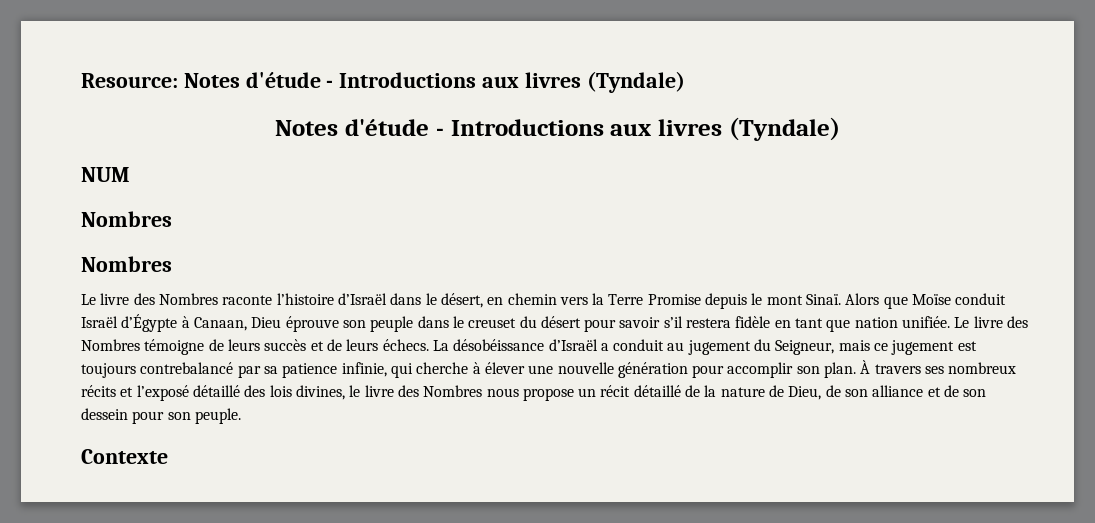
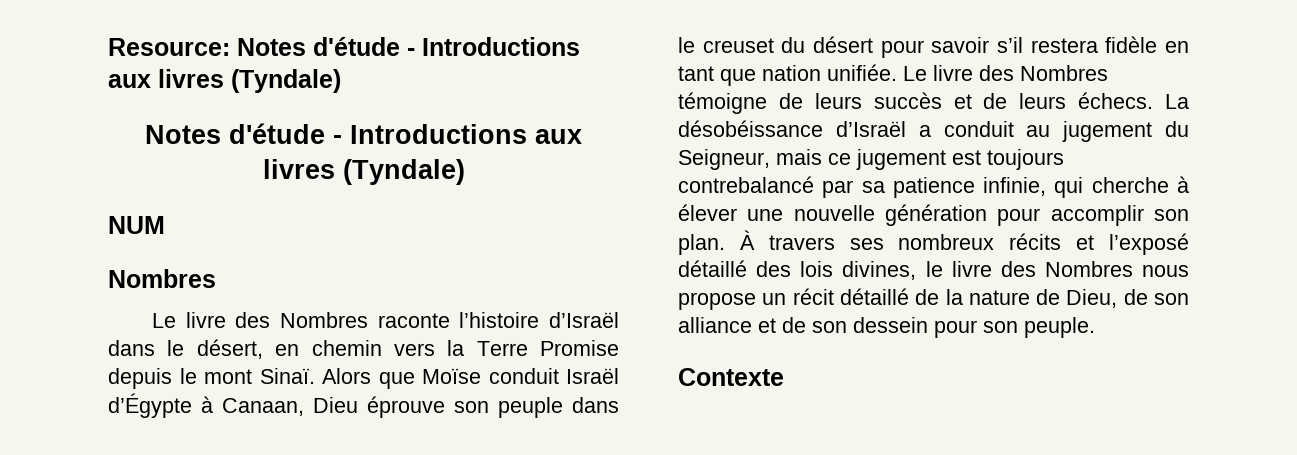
  NUM
- Nombres

